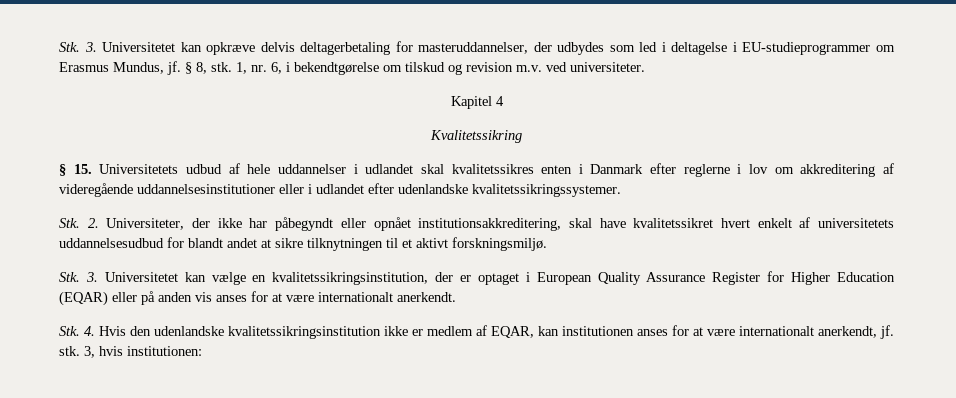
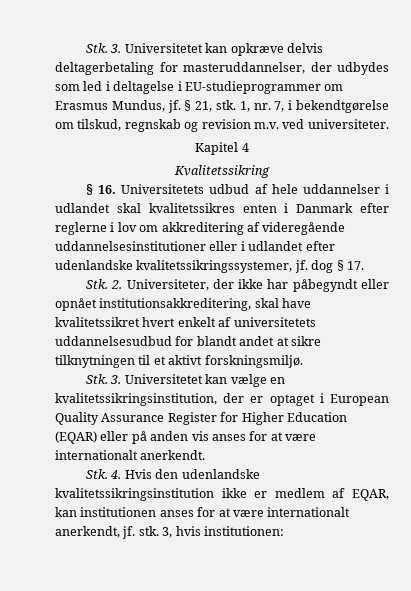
- § 8, stk.
+ § 21, stk.
- 1, nr. 6, i bekendtgørelse om tilskud og revision m.v. ved universiteter.
+ 1, nr. 7, i bekendtgørelse om tilskud, regnskab og revision m.v. ved universiteter.
- § 15. Universitetets udbud af hele uddannelser i udlandet skal kvalitetssikres enten i Danmark efter reglerne i lov om akkreditering af videregående uddannelsesinstitutioner eller i udlandet efter udenlandske kvalitetssikringssystemer.
+ § 16. Universitetets udbud af hele uddannelser i udlandet skal kvalitetssikres enten i Danmark efter reglerne i lov om akkreditering af videregående uddannelsesinstitutioner eller i udlandet efter udenlandske kvalitetssikringssystemer, jf. dog § 17.

